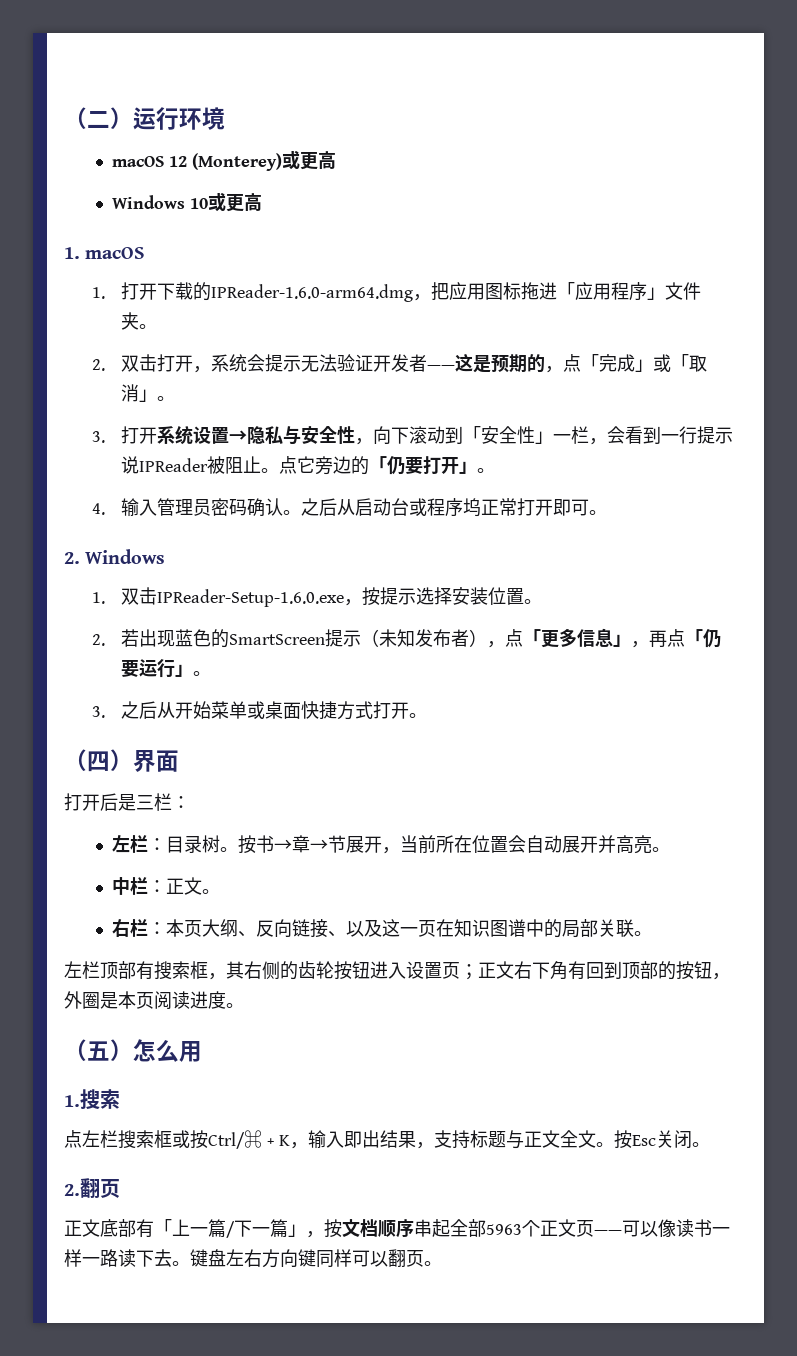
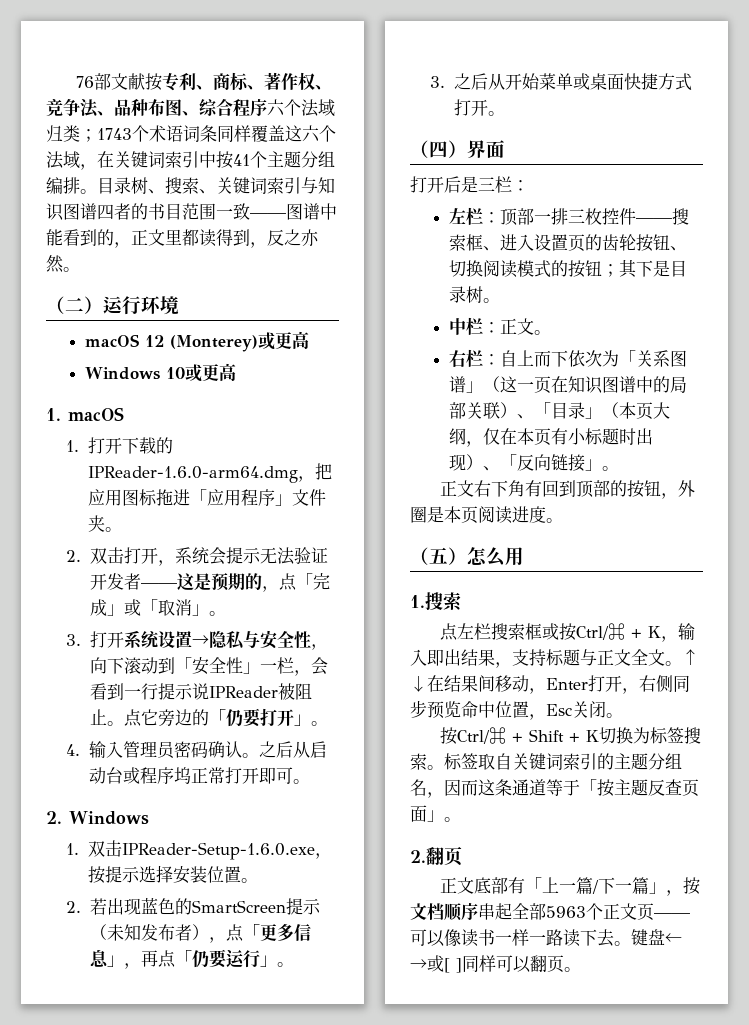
+ 76部文献按专利、商标、著作权、竞争法、品种布图、综合程序六个法域归类；1743个术语词条同样覆盖这六个法域，在关键词索引中按41个主题分组编排。目录树、搜索、关键词索引与知识图谱四者的书目范围一致——图谱中能看到的，正文里都读得到，反之亦然。
- 左栏：目录树。按书→章→节展开，当前所在位置会自动展开并高亮。
+ 左栏：顶部一排三枚控件——搜索框、进入设置页的齿轮按钮、切换阅读模式的按钮；其下是目录树。
- 右栏：本页大纲、反向链接、以及这一页在知识图谱中的局部关联。
- 左栏顶部有搜索框，其右侧的齿轮按钮进入设置页；正文右下角有回到顶部的按钮，外圈是本页阅读进度。
+ 右栏：自上而下依次为「关系图谱」（这一页在知识图谱中的局部关联）、「目录」（本页大纲，仅在本页有小标题时出现）、「反向链接」。
+ 正文右下角有回到顶部的按钮，外圈是本页阅读进度。
- 按Esc关闭。
+ ↑ ↓在结果间移动，Enter打开，右侧同步预览命中位置，Esc关闭。
+ 按Ctrl/⌘ + Shift + K切换为标签搜索。标签取自关键词索引的主题分组名，因而这条通道等于「按主题反查页面」。
- 键盘左右方向键同样可以翻页。
+ 键盘← →或[ ]同样可以翻页。

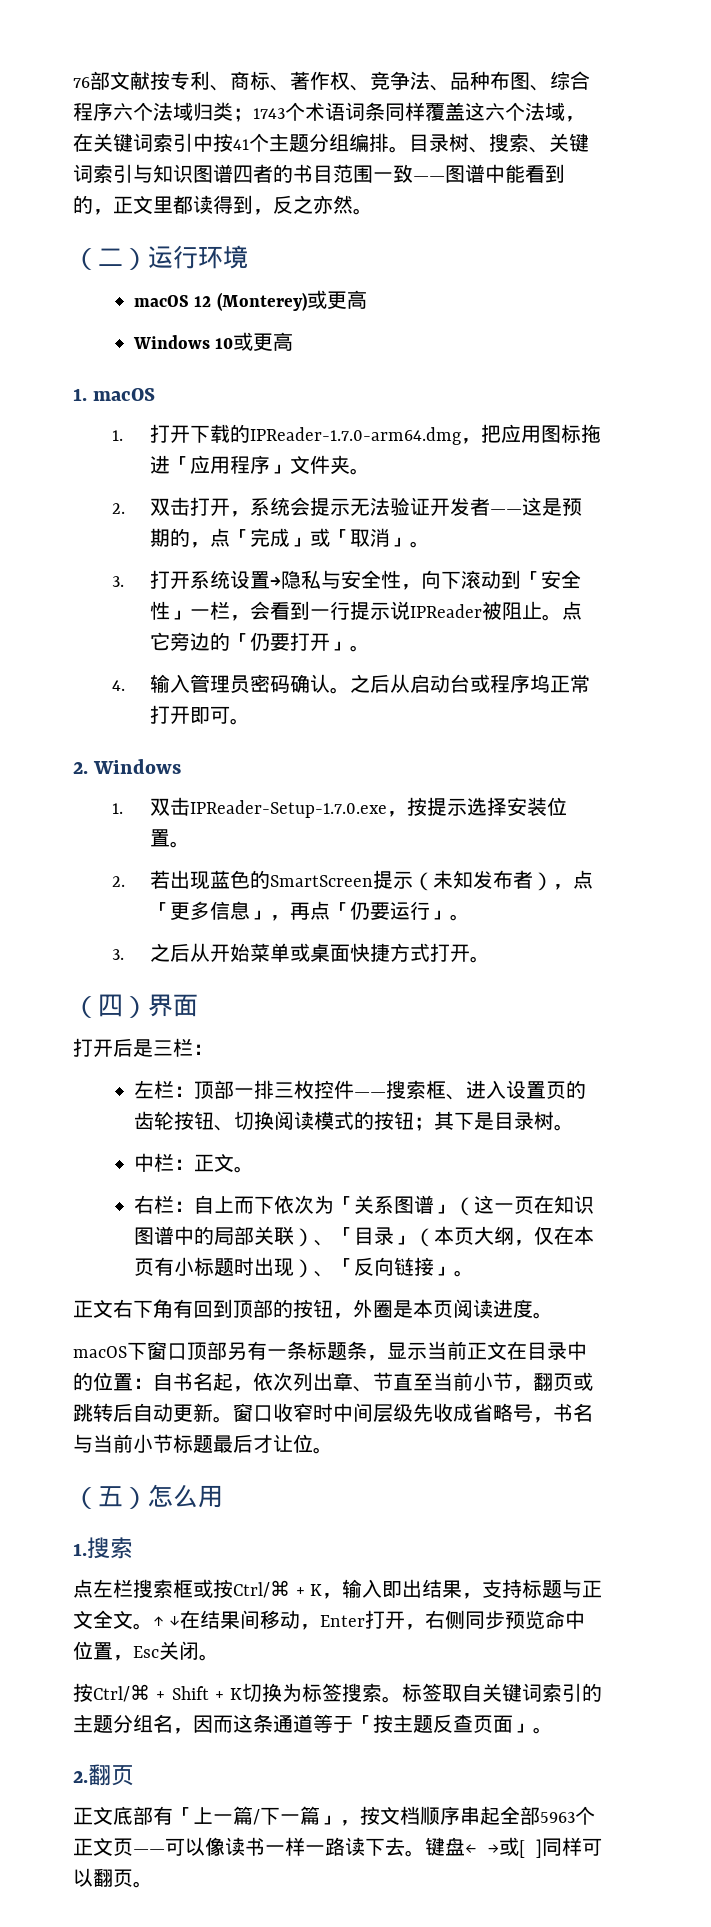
- 1.打开下载的IPReader-1.6.0-arm64.dmg，把应用图标拖进「应用程序」文件夹。
+ 1.打开下载的IPReader-1.7.0-arm64.dmg，把应用图标拖进「应用程序」文件夹。
- 1.双击IPReader-Setup-1.6.0.exe，按提示选择安装位置。
+ 1.双击IPReader-Setup-1.7.0.exe，按提示选择安装位置。
+ macOS下窗口顶部另有一条标题条，显示当前正文在目录中的位置：自书名起，依次列出章、节直至当前小节，翻页或跳转后自动更新。窗口收窄时中间层级先收成省略号，书名与当前小节标题最后才让位。

